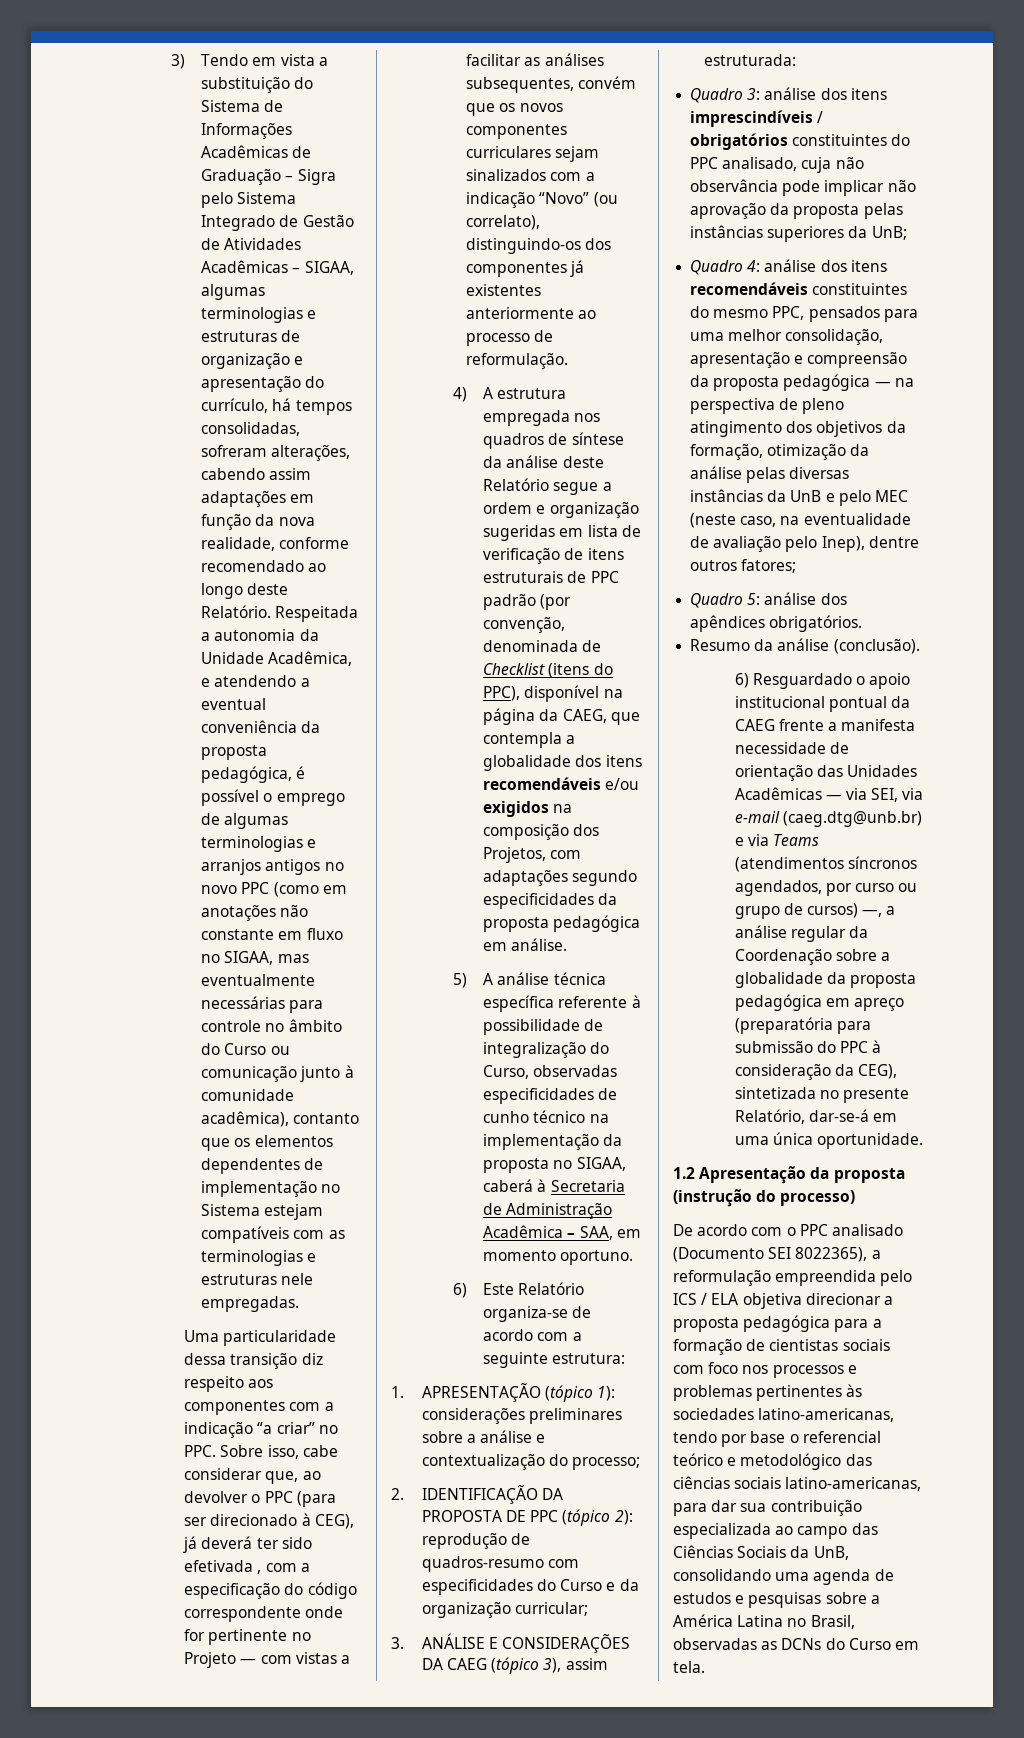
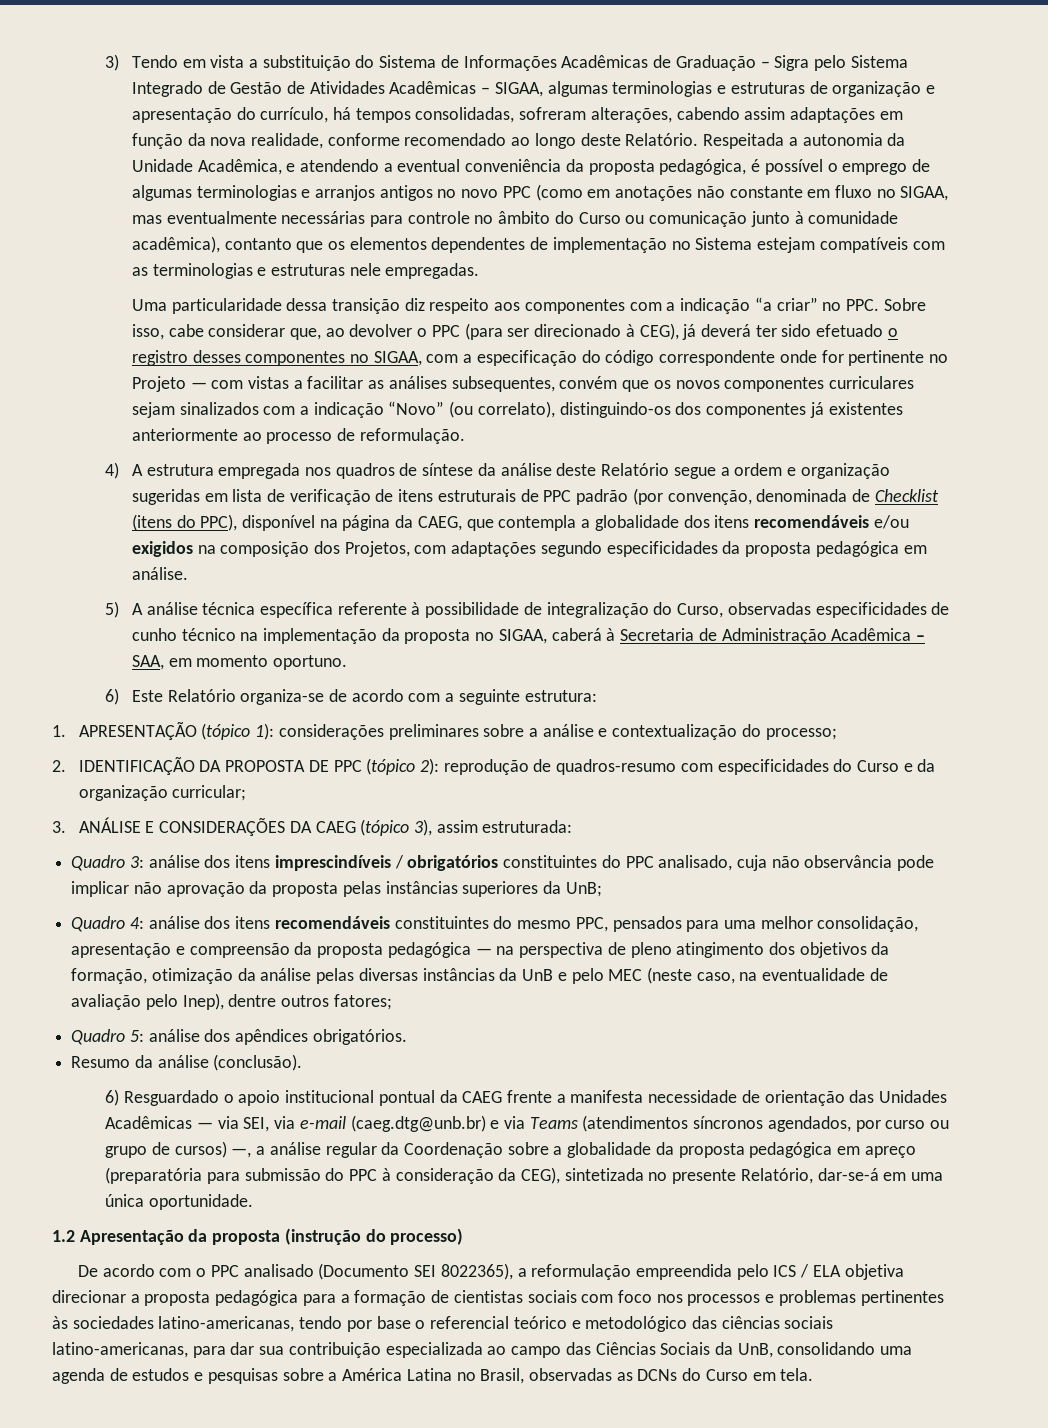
- Uma particularidade dessa transição diz respeito aos componentes com a indicação “a criar” no PPC. Sobre isso, cabe considerar que, ao devolver o PPC (para ser direcionado à CEG), já deverá ter sido efetivada , com a especificação do código correspondente onde for pertinente no Projeto — com vistas a facilitar as análises subsequentes, convém que os novos componentes curriculares sejam sinalizados com a indicação “Novo” (ou correlato), distinguindo-os dos componentes já existentes anteriormente ao processo de reformulação.
+ Uma particularidade dessa transição diz respeito aos componentes com a indicação “a criar” no PPC. Sobre isso, cabe considerar que, ao devolver o PPC (para ser direcionado à CEG), já deverá ter sido efetuado o registro desses componentes no SIGAA, com a especificação do código correspondente onde for pertinente no Projeto — com vistas a facilitar as análises subsequentes, convém que os novos componentes curriculares sejam sinalizados com a indicação “Novo” (ou correlato), distinguindo-os dos componentes já existentes anteriormente ao processo de reformulação.

